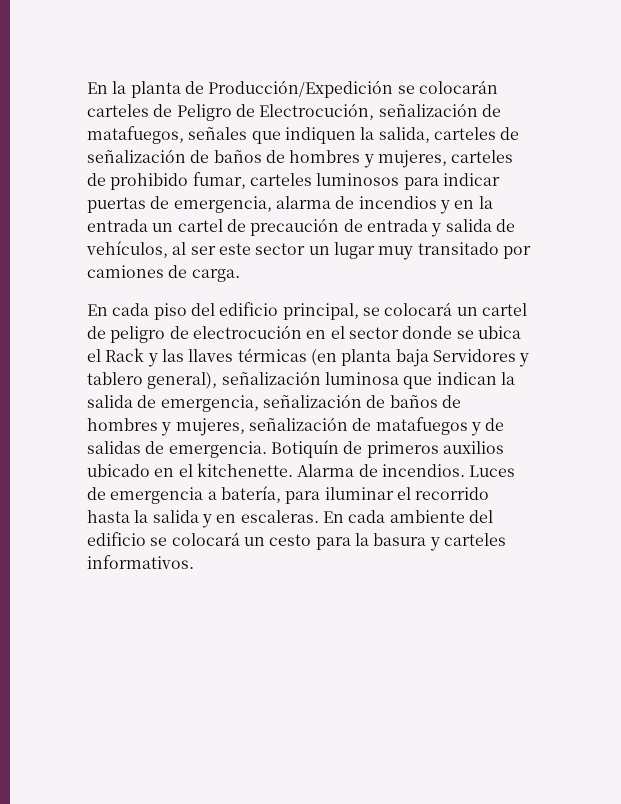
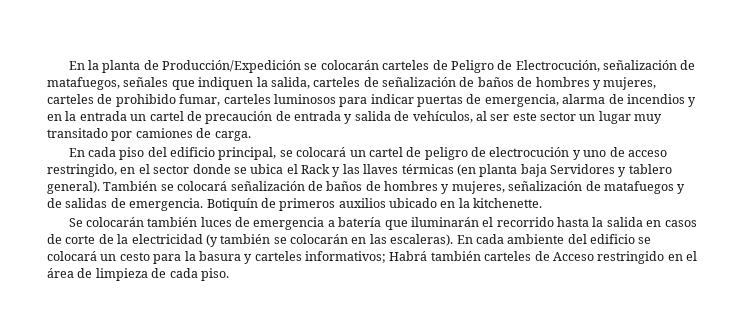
- En cada piso del edificio principal, se colocará un cartel de peligro de electrocución en el sector donde se ubica el Rack y las llaves térmicas (en planta baja Servidores y tablero general), señalización luminosa que indican la salida de emergencia, señalización de baños de hombres y mujeres, señalización de matafuegos y de salidas de emergencia.
+ En cada piso del edificio principal, se colocará un cartel de peligro de electrocución y uno de acceso restringido, en el sector donde se ubica el Rack y las llaves térmicas (en planta baja Servidores y tablero general). También se colocará señalización de baños de hombres y mujeres, señalización de matafuegos y de salidas de emergencia.
- Botiquín de primeros auxilios ubicado en el kitchenette. Alarma de incendios. Luces de emergencia a batería, para iluminar el recorrido hasta la salida y en escaleras.
+ Botiquín de primeros auxilios ubicado en la kitchenette.
+ Se colocarán también luces de emergencia a batería que iluminarán el recorrido hasta la salida en casos de corte de la electricidad (y también se colocarán en las escaleras).
- En cada ambiente del edificio se colocará un cesto para la basura y carteles informativos.
+ En cada ambiente del edificio se colocará un cesto para la basura y carteles informativos; Habrá también carteles de Acceso restringido en el área de limpieza de cada piso.

